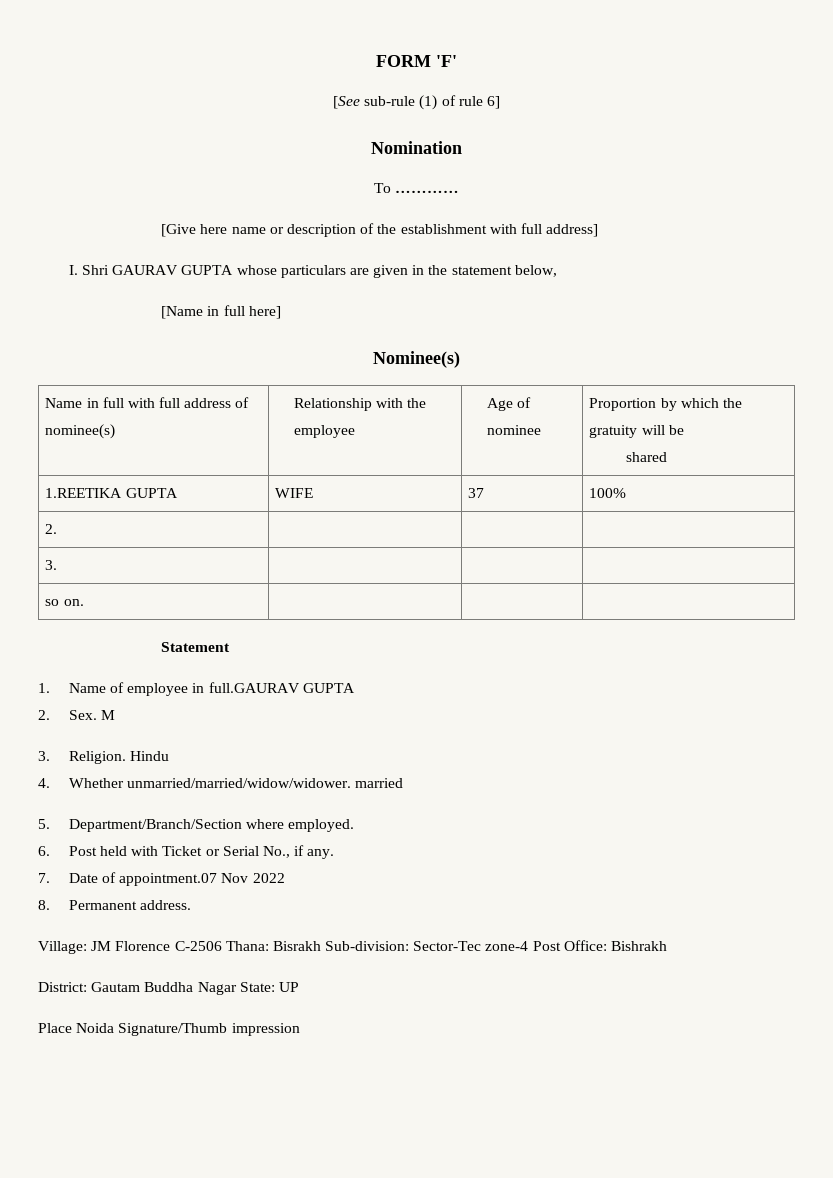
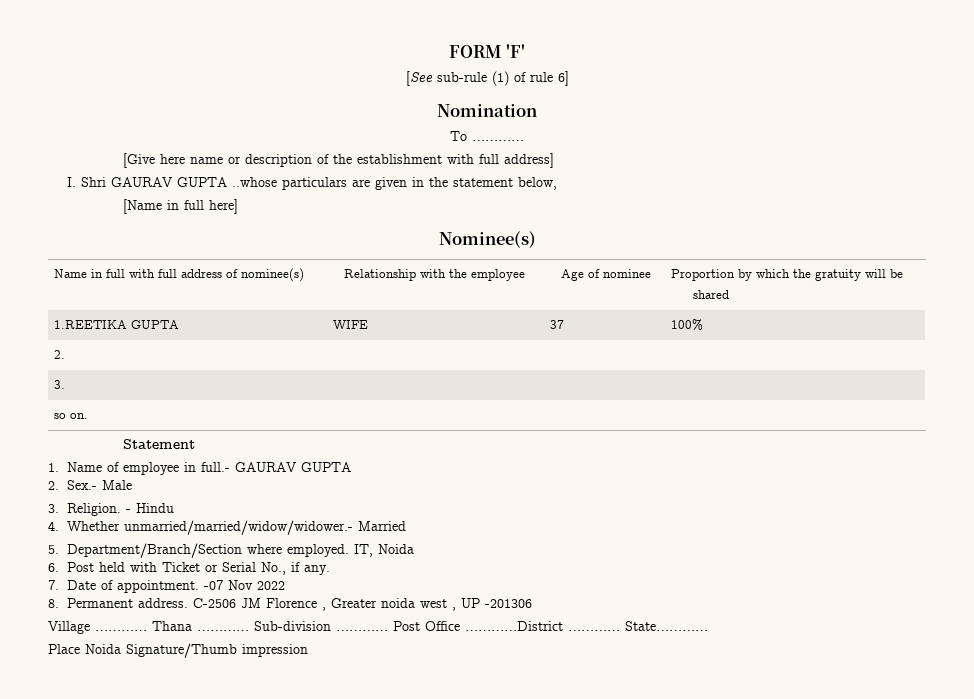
- I. Shri GAURAV GUPTA whose particulars are given in the statement below,
+ I. Shri GAURAV GUPTA ..whose particulars are given in the statement below,
- 1. Name of employee in full.GAURAV GUPTA
+ 1. Name of employee in full.- GAURAV GUPTA
- 2. Sex. M
+ 2. Sex.- Male
- Hindu
+ - Hindu
- 4. Whether unmarried/married/widow/widower. married
+ 4. Whether unmarried/married/widow/widower.- Married
+ IT, Noida
- 7. Date of appointment.07 Nov 2022
+ 7. Date of appointment. -07 Nov 2022
- 8. Permanent address.
- Village: JM Florence C-2506 Thana: Bisrakh Sub-division: Sector-Tec zone-4 Post Office: Bishrakh
- District: Gautam Buddha Nagar State: UP
+ 8. Permanent address. C-2506 JM Florence , Greater noida west , UP -201306
+ Village ………… Thana ………… Sub-division ………… Post Office …………District ………… State…………

